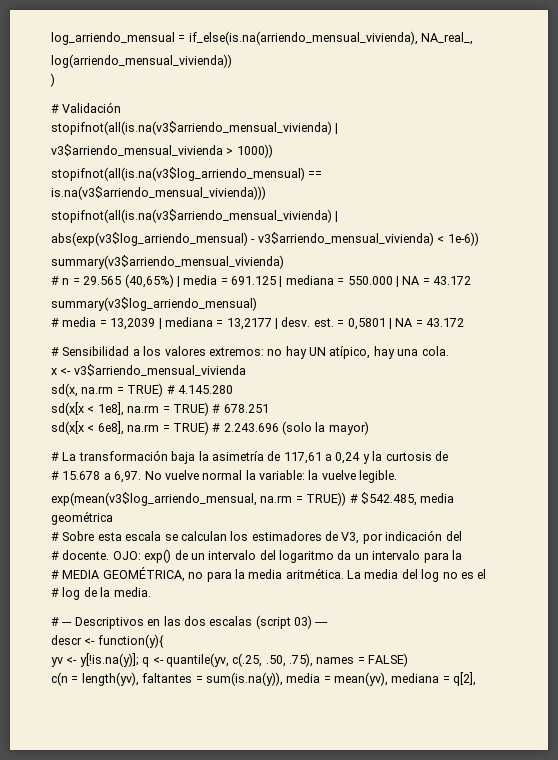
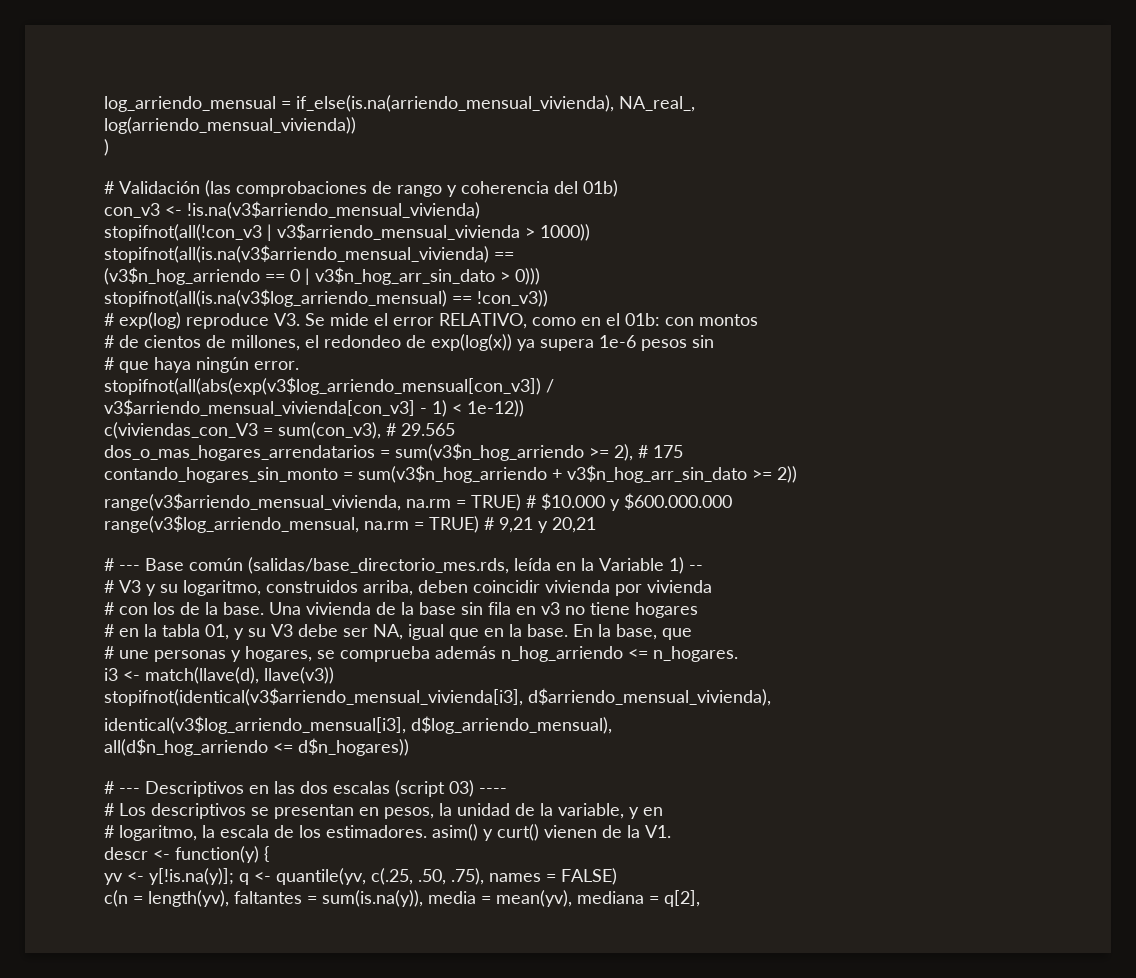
- # Validación
- stopifnot(all(is.na(v3$arriendo_mensual_vivienda) |
- v3$arriendo_mensual_vivienda > 1000))
+ # Validación (las comprobaciones de rango y coherencia del 01b)
+ con_v3 <- !is.na(v3$arriendo_mensual_vivienda)
+ stopifnot(all(!con_v3 | v3$arriendo_mensual_vivienda > 1000))
- stopifnot(all(is.na(v3$log_arriendo_mensual) == is.na(v3$arriendo_mensual_vivienda)))
- stopifnot(all(is.na(v3$arriendo_mensual_vivienda) |
- abs(exp(v3$log_arriendo_mensual) - v3$arriendo_mensual_vivienda) < 1e-6))
- summary(v3$arriendo_mensual_vivienda)
- # n = 29.565 (40,65%) | media = 691.125 | mediana = 550.000 | NA = 43.172
- summary(v3$log_arriendo_mensual)
- # media = 13,2039 | mediana = 13,2177 | desv. est. = 0,5801 | NA = 43.172
- # Sensibilidad a los valores extremos: no hay UN atípico, hay una cola.
- x <- v3$arriendo_mensual_vivienda
- sd(x, na.rm = TRUE) # 4.145.280
- sd(x[x < 1e8], na.rm = TRUE) # 678.251
- sd(x[x < 6e8], na.rm = TRUE) # 2.243.696 (solo la mayor)
- # La transformación baja la asimetría de 117,61 a 0,24 y la curtosis de
- # 15.678 a 6,97. No vuelve normal la variable: la vuelve legible.
- exp(mean(v3$log_arriendo_mensual, na.rm = TRUE)) # $542.485, media geométrica
- # Sobre esta escala se calculan los estimadores de V3, por indicación del
- # docente. OJO: exp() de un intervalo del logaritmo da un intervalo para la
- # MEDIA GEOMÉTRICA, no para la media aritmética. La media del log no es el
- # log de la media.
+ stopifnot(all(is.na(v3$arriendo_mensual_vivienda) ==
+ (v3$n_hog_arriendo == 0 | v3$n_hog_arr_sin_dato > 0)))
+ stopifnot(all(is.na(v3$log_arriendo_mensual) == !con_v3))
+ # exp(log) reproduce V3. Se mide el error RELATIVO, como en el 01b: con montos
+ # de cientos de millones, el redondeo de exp(log(x)) ya supera 1e-6 pesos sin
+ # que haya ningún error.
+ stopifnot(all(abs(exp(v3$log_arriendo_mensual[con_v3]) /
+ v3$arriendo_mensual_vivienda[con_v3] - 1) < 1e-12))
+ c(viviendas_con_V3 = sum(con_v3), # 29.565
+ dos_o_mas_hogares_arrendatarios = sum(v3$n_hog_arriendo >= 2), # 175
+ contando_hogares_sin_monto = sum(v3$n_hog_arriendo + v3$n_hog_arr_sin_dato >= 2))
+ range(v3$arriendo_mensual_vivienda, na.rm = TRUE) # $10.000 y $600.000.000
+ range(v3$log_arriendo_mensual, na.rm = TRUE) # 9,21 y 20,21
+ # --- Base común (salidas/base_directorio_mes.rds, leída en la Variable 1) --
+ # V3 y su logaritmo, construidos arriba, deben coincidir vivienda por vivienda
+ # con los de la base. Una vivienda de la base sin fila en v3 no tiene hogares
+ # en la tabla 01, y su V3 debe ser NA, igual que en la base. En la base, que
+ # une personas y hogares, se comprueba además n_hog_arriendo <= n_hogares.
+ i3 <- match(llave(d), llave(v3))
+ stopifnot(identical(v3$arriendo_mensual_vivienda[i3], d$arriendo_mensual_vivienda),
+ identical(v3$log_arriendo_mensual[i3], d$log_arriendo_mensual),
+ all(d$n_hog_arriendo <= d$n_hogares))
+ # Los descriptivos se presentan en pesos, la unidad de la variable, y en
+ # logaritmo, la escala de los estimadores. asim() y curt() vienen de la V1.
- descr <- function(y){
+ descr <- function(y) {

